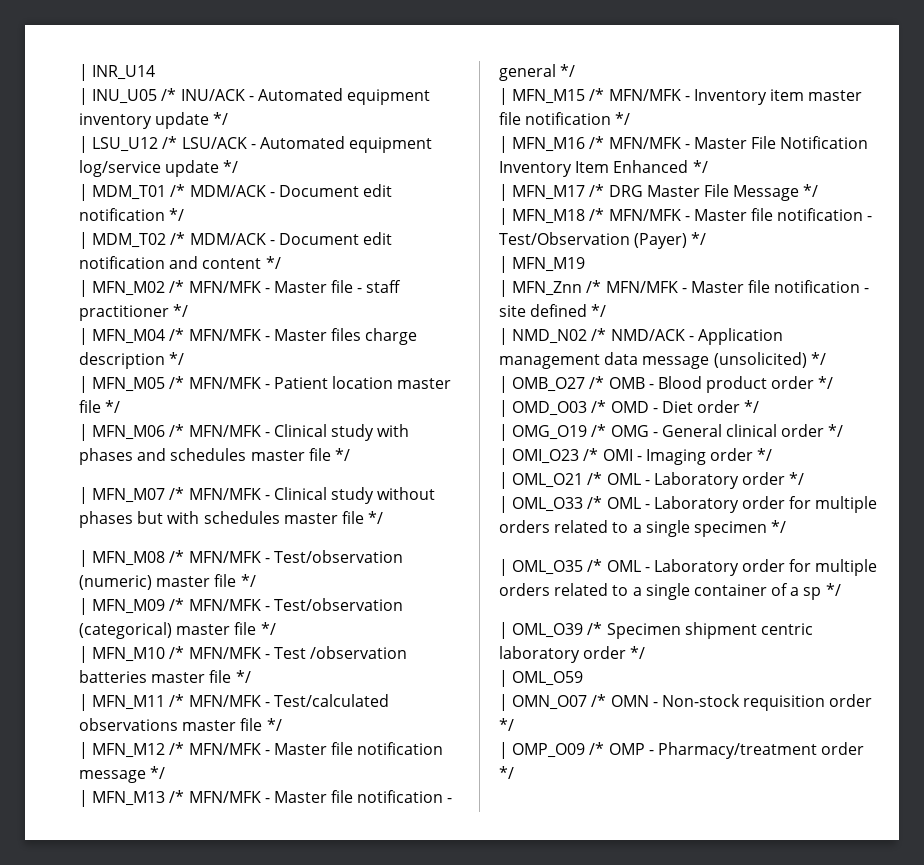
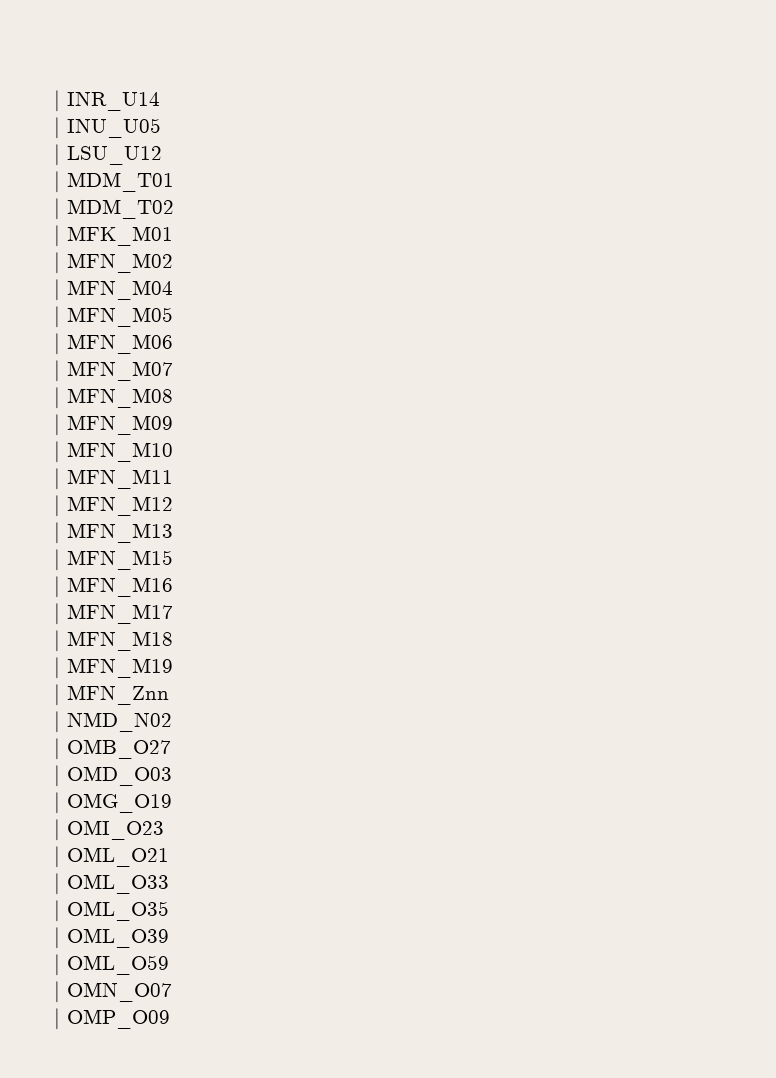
- | INU_U05 /* INU/ACK - Automated equipment inventory update */
- | LSU_U12 /* LSU/ACK - Automated equipment log/service update */
- | MDM_T01 /* MDM/ACK - Document edit notification */
- | MDM_T02 /* MDM/ACK - Document edit notification and content */
- | MFN_M02 /* MFN/MFK - Master file - staff practitioner */
- | MFN_M04 /* MFN/MFK - Master files charge description */
- | MFN_M05 /* MFN/MFK - Patient location master file */
- | MFN_M06 /* MFN/MFK - Clinical study with phases and schedules master file */
- | MFN_M07 /* MFN/MFK - Clinical study without phases but with schedules master file */
- | MFN_M08 /* MFN/MFK - Test/observation (numeric) master file */
- | MFN_M09 /* MFN/MFK - Test/observation (categorical) master file */
- | MFN_M10 /* MFN/MFK - Test /observation batteries master file */
- | MFN_M11 /* MFN/MFK - Test/calculated observations master file */
- | MFN_M12 /* MFN/MFK - Master file notification message */
- | MFN_M13 /* MFN/MFK - Master file notification - general */
- | MFN_M15 /* MFN/MFK - Inventory item master file notification */
- | MFN_M16 /* MFN/MFK - Master File Notification Inventory Item Enhanced */
- | MFN_M17 /* DRG Master File Message */
- | MFN_M18 /* MFN/MFK - Master file notification - Test/Observation (Payer) */
+ | INU_U05
+ | LSU_U12
+ | MDM_T01
+ | MDM_T02
+ | MFK_M01
+ | MFN_M02
+ | MFN_M04
+ | MFN_M05
+ | MFN_M06
+ | MFN_M07
+ | MFN_M08
+ | MFN_M09
+ | MFN_M10
+ | MFN_M11
+ | MFN_M12
+ | MFN_M13
+ | MFN_M15
+ | MFN_M16
+ | MFN_M17
+ | MFN_M18
  | MFN_M19
- | MFN_Znn /* MFN/MFK - Master file notification - site defined */
- | NMD_N02 /* NMD/ACK - Application management data message (unsolicited) */
- | OMB_O27 /* OMB - Blood product order */
- | OMD_O03 /* OMD - Diet order */
- | OMG_O19 /* OMG - General clinical order */
- | OMI_O23 /* OMI - Imaging order */
- | OML_O21 /* OML - Laboratory order */
- | OML_O33 /* OML - Laboratory order for multiple orders related to a single specimen */
- | OML_O35 /* OML - Laboratory order for multiple orders related to a single container of a sp */
- | OML_O39 /* Specimen shipment centric laboratory order */
+ | MFN_Znn
+ | NMD_N02
+ | OMB_O27
+ | OMD_O03
+ | OMG_O19
+ | OMI_O23
+ | OML_O21
+ | OML_O33
+ | OML_O35
+ | OML_O39
  | OML_O59
- | OMN_O07 /* OMN - Non-stock requisition order */
- | OMP_O09 /* OMP - Pharmacy/treatment order */
+ | OMN_O07
+ | OMP_O09

